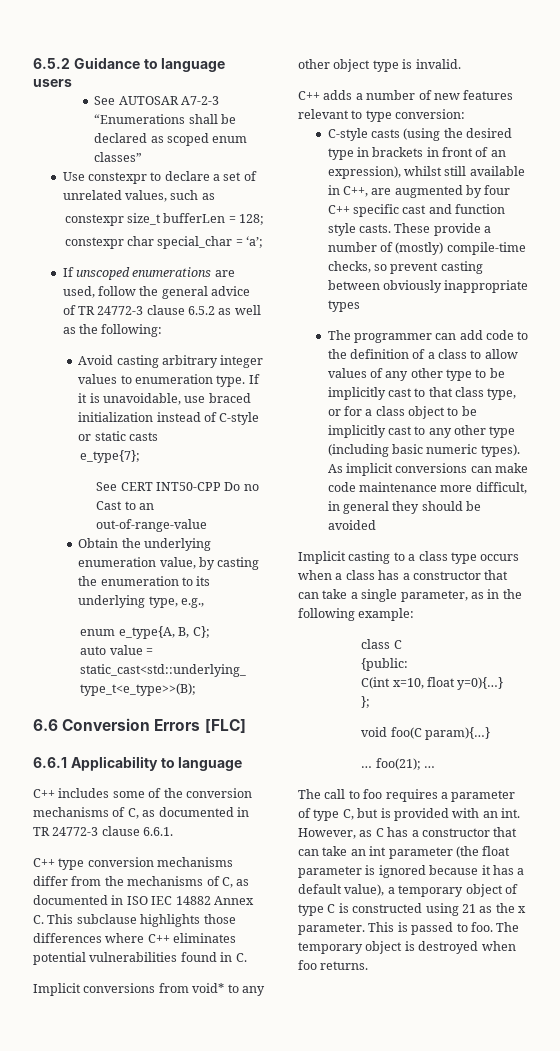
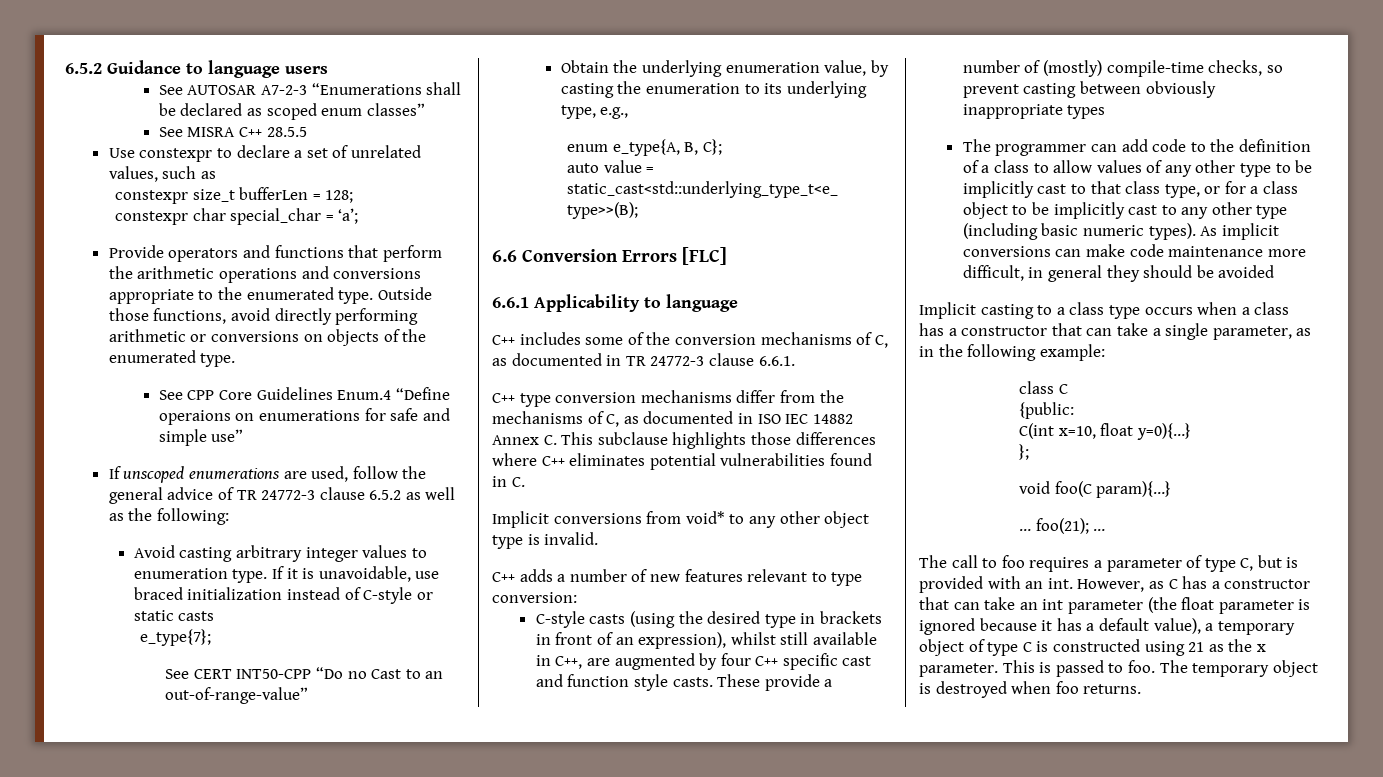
+ See MISRA C++ 28.5.5
+ Provide operators and functions that perform the arithmetic operations and conversions appropriate to the enumerated type. Outside those functions, avoid directly performing arithmetic or conversions on objects of the enumerated type.
+ See CPP Core Guidelines Enum.4 “Define operaions on enumerations for safe and simple use”
- See CERT INT50-CPP Do no Cast to an out-of-range-value
+ See CERT INT50-CPP “Do no Cast to an out-of-range-value”

